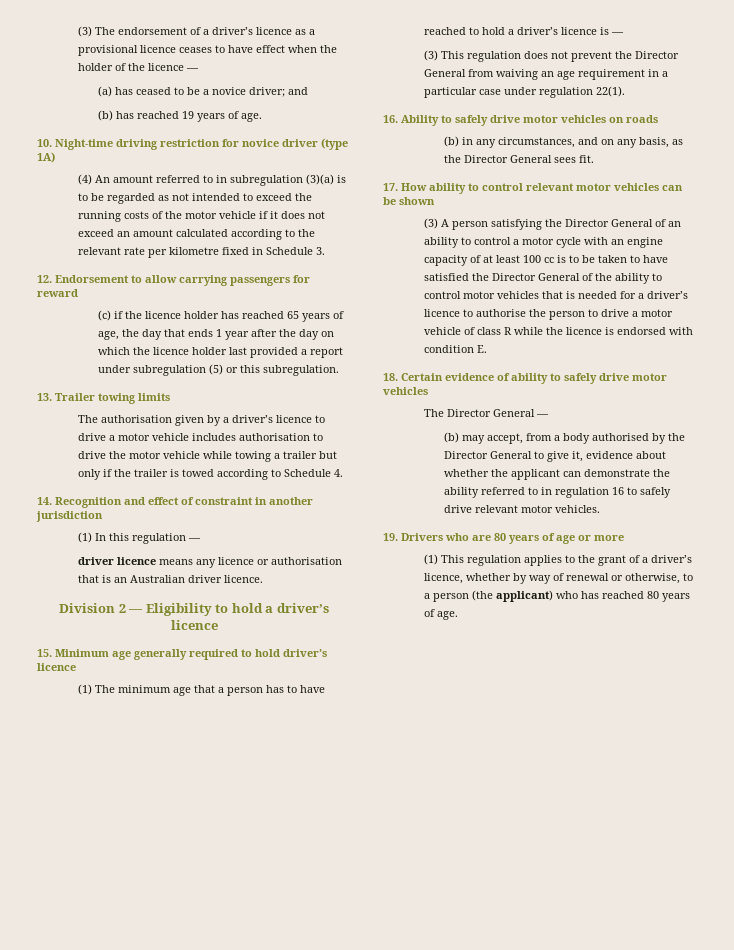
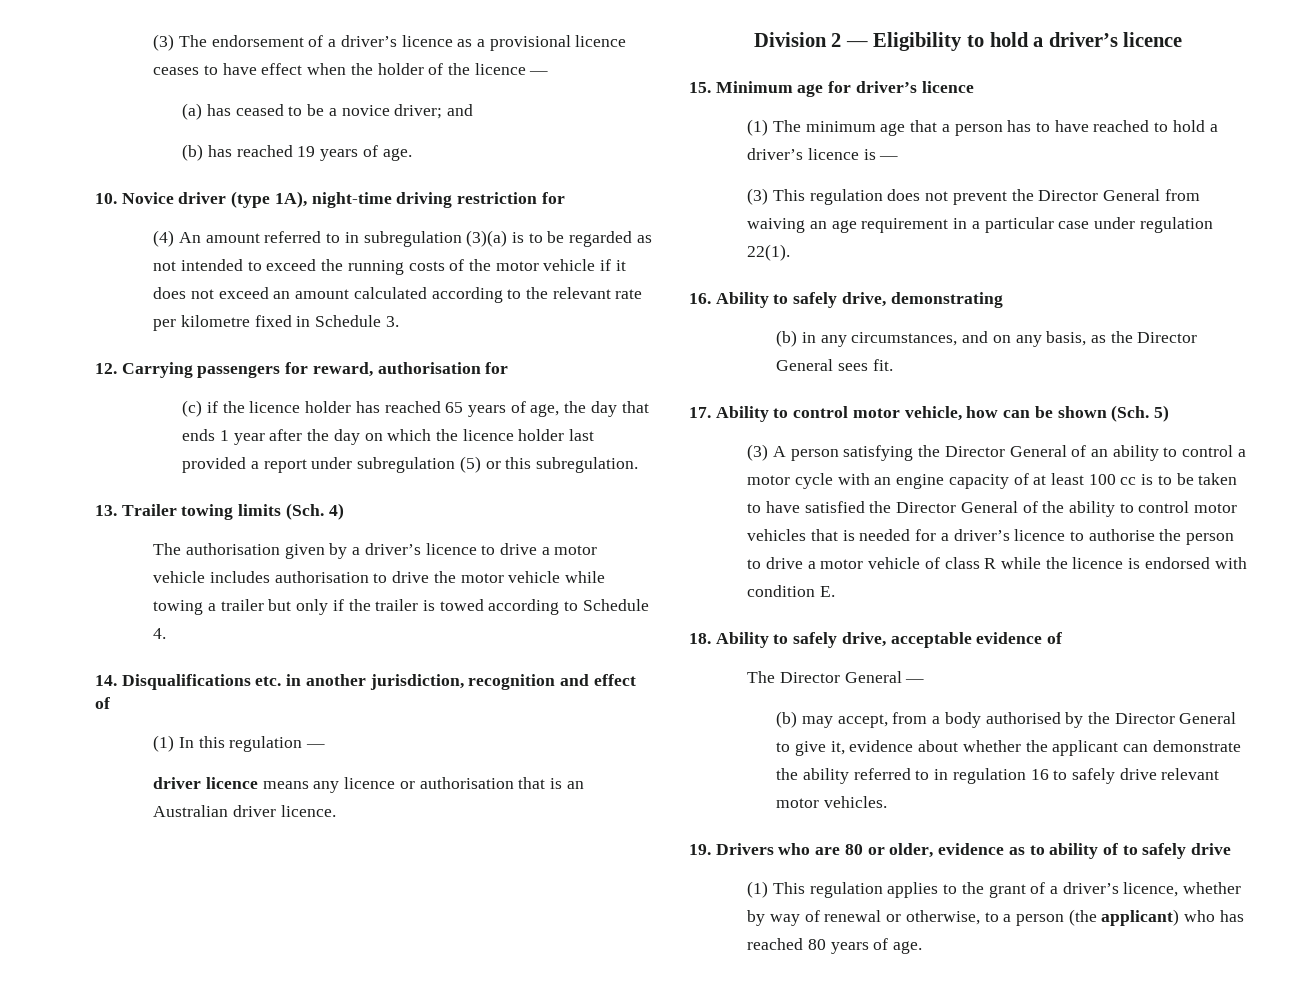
- 10. Night-time driving restriction for novice driver (type 1A)
+ 10. Novice driver (type 1A), night-time driving restriction for
- 12. Endorsement to allow carrying passengers for reward
+ 12. Carrying passengers for reward, authorisation for
- 13. Trailer towing limits
+ 13. Trailer towing limits (Sch. 4)
- 14. Recognition and effect of constraint in another jurisdiction
+ 14. Disqualifications etc. in another jurisdiction, recognition and effect of
- 15. Minimum age generally required to hold driver’s licence
+ 15. Minimum age for driver’s licence
- 16. Ability to safely drive motor vehicles on roads
+ 16. Ability to safely drive, demonstrating
- 17. How ability to control relevant motor vehicles can be shown
+ 17. Ability to control motor vehicle, how can be shown (Sch. 5)
- 18. Certain evidence of ability to safely drive motor vehicles
+ 18. Ability to safely drive, acceptable evidence of
- 19. Drivers who are 80 years of age or more
+ 19. Drivers who are 80 or older, evidence as to ability of to safely drive

